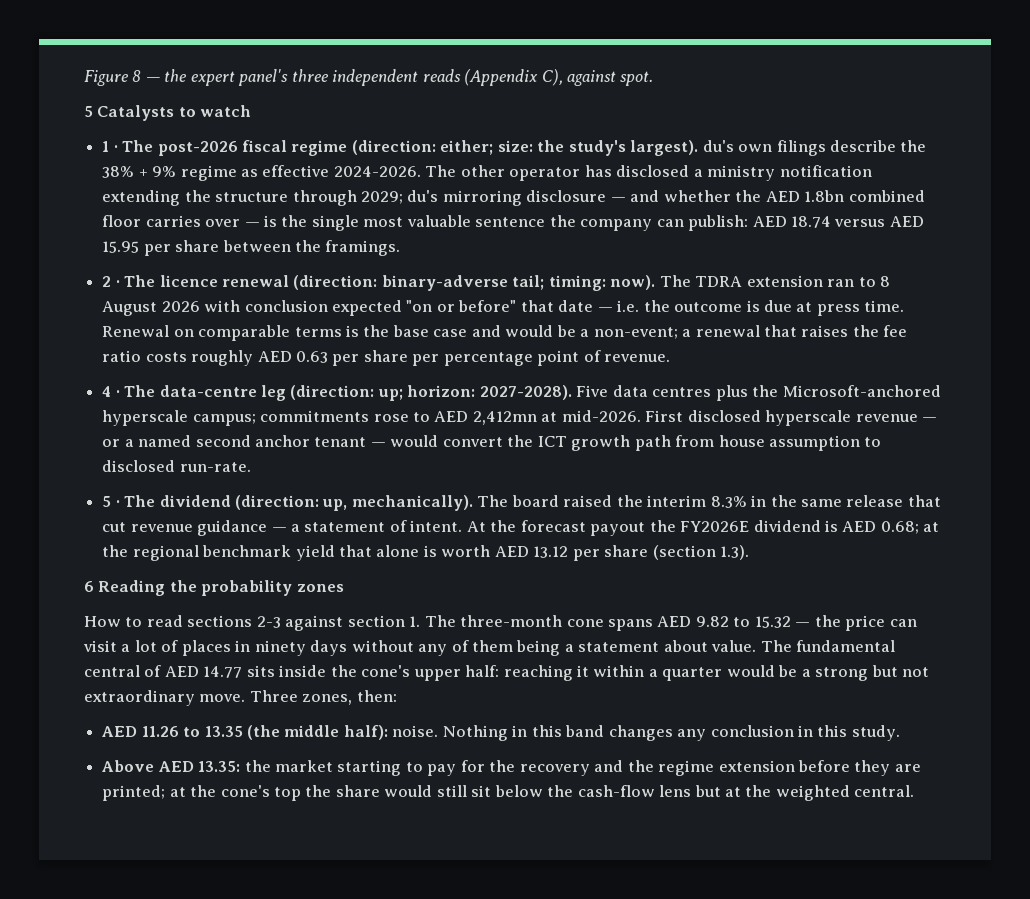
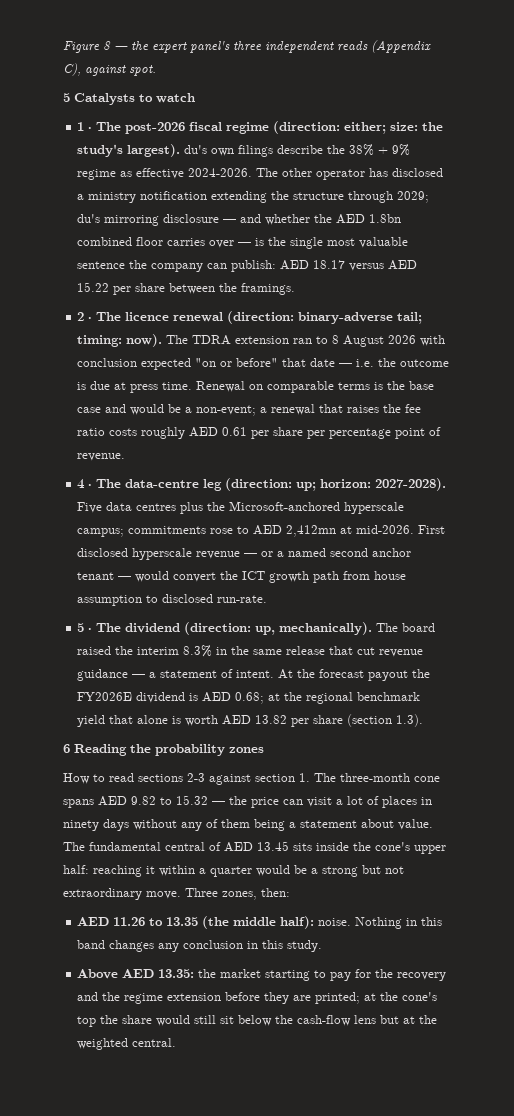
- The other operator has disclosed a ministry notification extending the structure through 2029; du's mirroring disclosure — and whether the AED 1.8bn combined floor carries over — is the single most valuable sentence the company can publish: AED 18.74 versus AED 15.95 per share between the framings.
+ The other operator has disclosed a ministry notification extending the structure through 2029; du's mirroring disclosure — and whether the AED 1.8bn combined floor carries over — is the single most valuable sentence the company can publish: AED 18.17 versus AED 15.22 per share between the framings.
- Renewal on comparable terms is the base case and would be a non-event; a renewal that raises the fee ratio costs roughly AED 0.63 per share per percentage point of revenue.
+ Renewal on comparable terms is the base case and would be a non-event; a renewal that raises the fee ratio costs roughly AED 0.61 per share per percentage point of revenue.
- At the forecast payout the FY2026E dividend is AED 0.68; at the regional benchmark yield that alone is worth AED 13.12 per share (section 1.3).
+ At the forecast payout the FY2026E dividend is AED 0.68; at the regional benchmark yield that alone is worth AED 13.82 per share (section 1.3).
- The fundamental central of AED 14.77 sits inside the cone's upper half: reaching it within a quarter would be a strong but not extraordinary move.
+ The fundamental central of AED 13.45 sits inside the cone's upper half: reaching it within a quarter would be a strong but not extraordinary move.

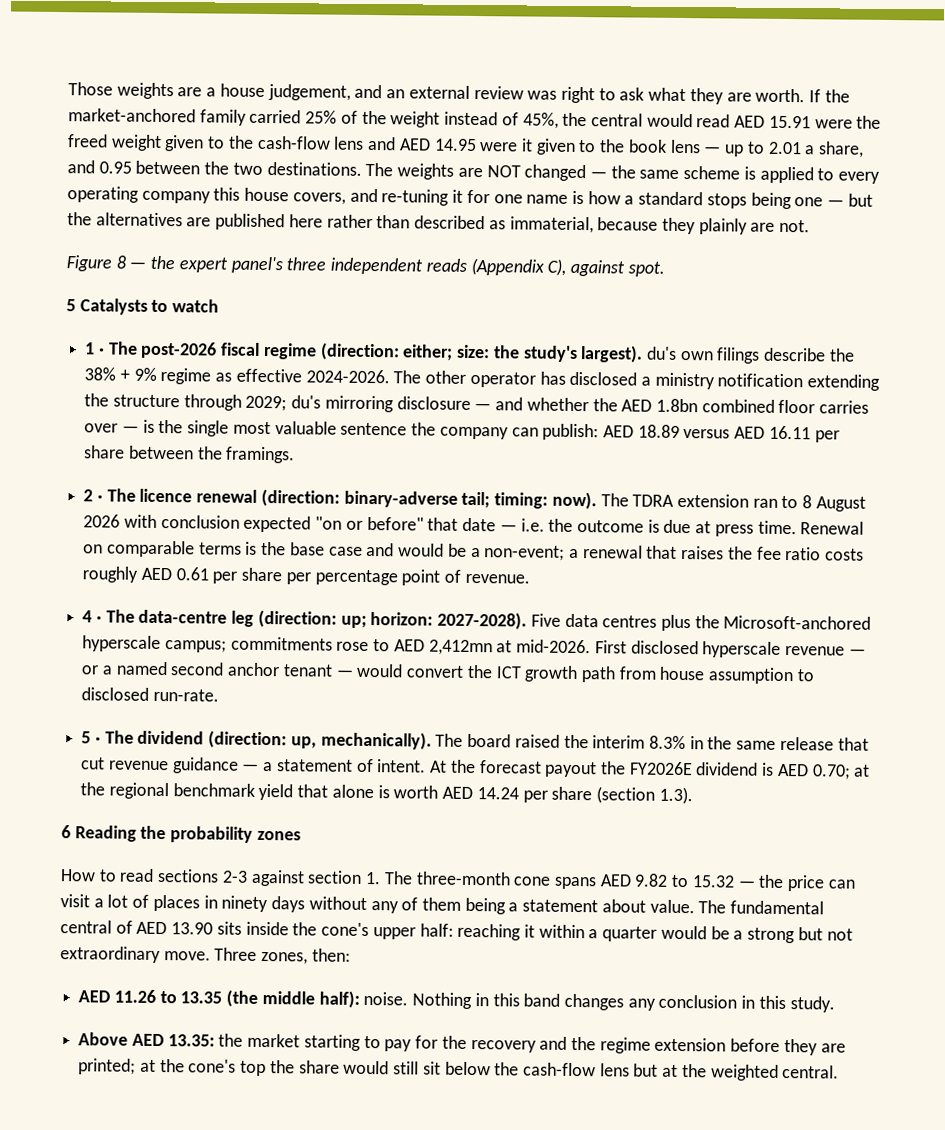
+ Those weights are a house judgement, and an external review was right to ask what they are worth. If the market-anchored family carried 25% of the weight instead of 45%, the central would read AED 15.91 were the freed weight given to the cash-flow lens and AED 14.95 were it given to the book lens — up to 2.01 a share, and 0.95 between the two destinations. The weights are NOT changed — the same scheme is applied to every operating company this house covers, and re-tuning it for one name is how a standard stops being one — but the alternatives are published here rather than described as immaterial, because they plainly are not.
- The other operator has disclosed a ministry notification extending the structure through 2029; du's mirroring disclosure — and whether the AED 1.8bn combined floor carries over — is the single most valuable sentence the company can publish: AED 18.17 versus AED 15.22 per share between the framings.
+ The other operator has disclosed a ministry notification extending the structure through 2029; du's mirroring disclosure — and whether the AED 1.8bn combined floor carries over — is the single most valuable sentence the company can publish: AED 18.89 versus AED 16.11 per share between the framings.
- At the forecast payout the FY2026E dividend is AED 0.68; at the regional benchmark yield that alone is worth AED 13.82 per share (section 1.3).
+ At the forecast payout the FY2026E dividend is AED 0.70; at the regional benchmark yield that alone is worth AED 14.24 per share (section 1.3).
- The fundamental central of AED 13.45 sits inside the cone's upper half: reaching it within a quarter would be a strong but not extraordinary move.
+ The fundamental central of AED 13.90 sits inside the cone's upper half: reaching it within a quarter would be a strong but not extraordinary move.

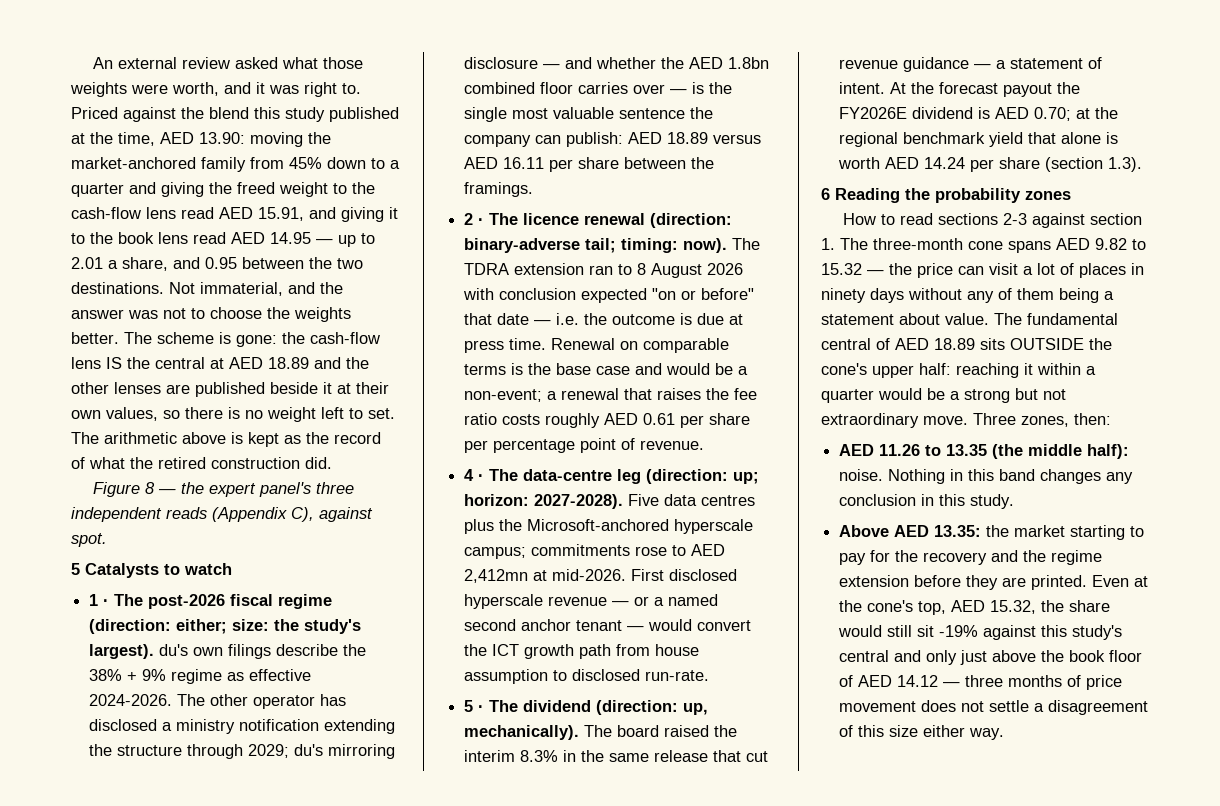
- Those weights are a house judgement, and an external review was right to ask what they are worth. If the market-anchored family carried 25% of the weight instead of 45%, the central would read AED 15.91 were the freed weight given to the cash-flow lens and AED 14.95 were it given to the book lens — up to 2.01 a share, and 0.95 between the two destinations.
+ An external review asked what those weights were worth, and it was right to. Priced against the blend this study published at the time, AED 13.90: moving the market-anchored family from 45% down to a quarter and giving the freed weight to the cash-flow lens read AED 15.91, and giving it to the book lens read AED 14.95 — up to 2.01 a share, and 0.95 between the two destinations.
- The weights are NOT changed — the same scheme is applied to every operating company this house covers, and re-tuning it for one name is how a standard stops being one — but the alternatives are published here rather than described as immaterial, because they plainly are not.
+ Not immaterial, and the answer was not to choose the weights better. The scheme is gone: the cash-flow lens IS the central at AED 18.89 and the other lenses are published beside it at their own values, so there is no weight left to set. The arithmetic above is kept as the record of what the retired construction did.
- The fundamental central of AED 13.90 sits inside the cone's upper half: reaching it within a quarter would be a strong but not extraordinary move.
+ The fundamental central of AED 18.89 sits OUTSIDE the cone's upper half: reaching it within a quarter would be a strong but not extraordinary move.
- Above AED 13.35: the market starting to pay for the recovery and the regime extension before they are printed; at the cone's top the share would still sit below the cash-flow lens but at the weighted central.
+ Above AED 13.35: the market starting to pay for the recovery and the regime extension before they are printed. Even at the cone's top, AED 15.32, the share would still sit -19% against this study's central and only just above the book floor of AED 14.12 — three months of price movement does not settle a disagreement of this size either way.

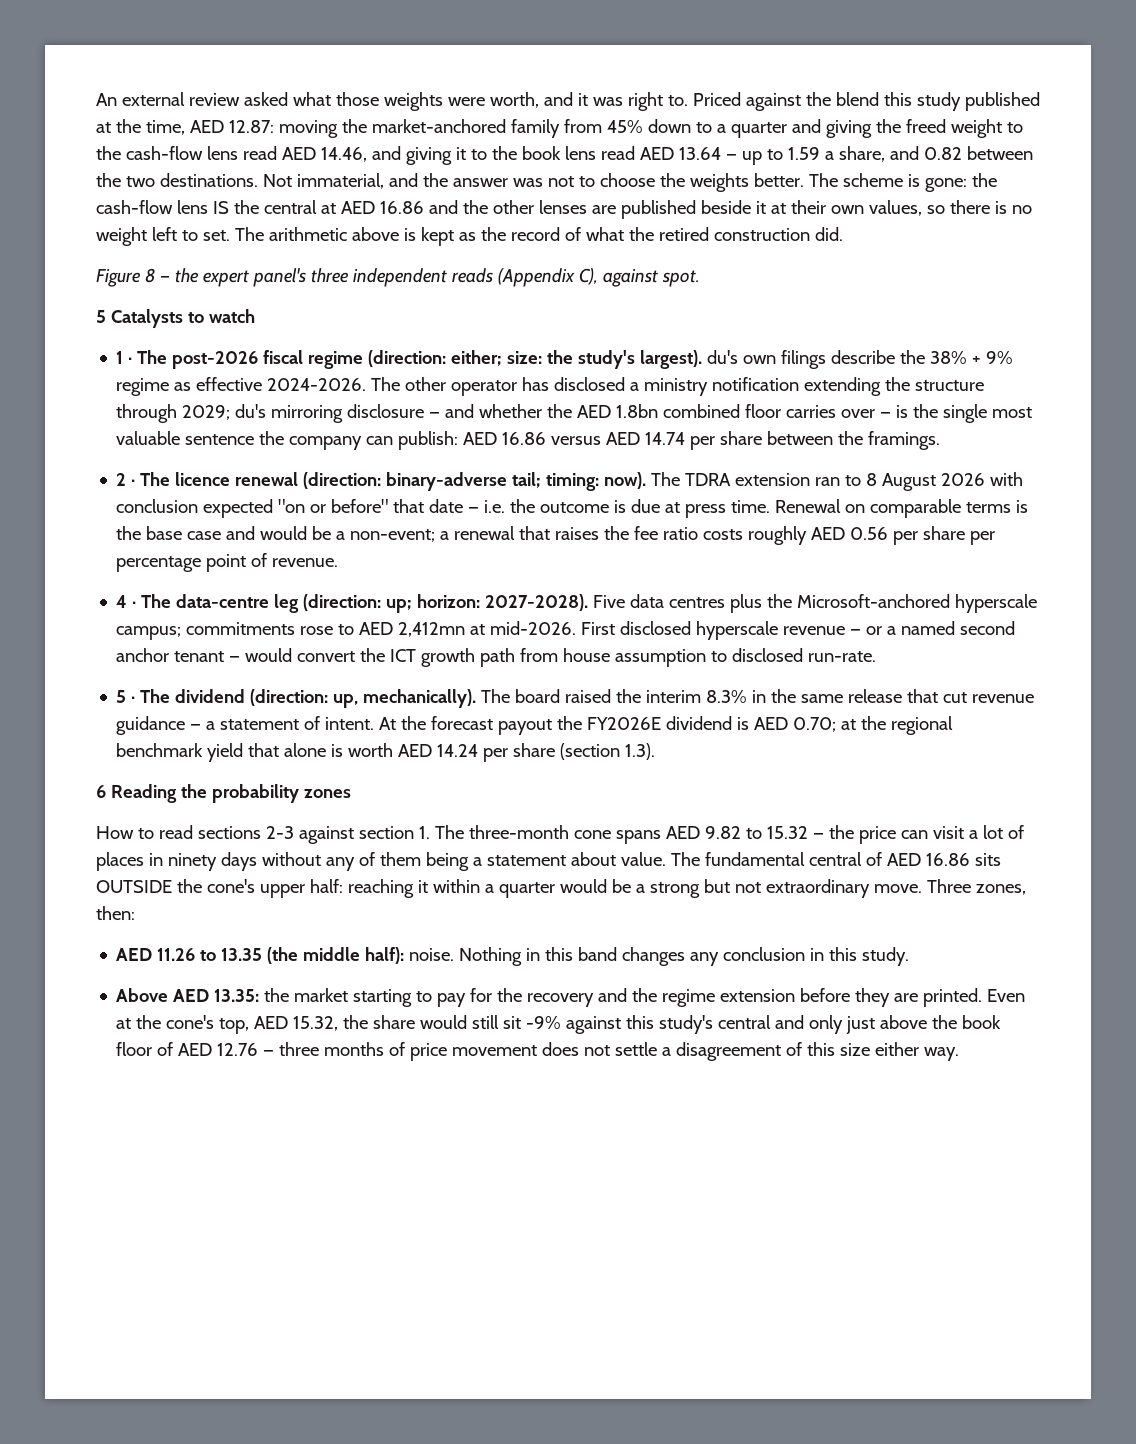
- Priced against the blend this study published at the time, AED 13.90: moving the market-anchored family from 45% down to a quarter and giving the freed weight to the cash-flow lens read AED 15.91, and giving it to the book lens read AED 14.95 — up to 2.01 a share, and 0.95 between the two destinations.
+ Priced against the blend this study published at the time, AED 12.87: moving the market-anchored family from 45% down to a quarter and giving the freed weight to the cash-flow lens read AED 14.46, and giving it to the book lens read AED 13.64 — up to 1.59 a share, and 0.82 between the two destinations.
- The scheme is gone: the cash-flow lens IS the central at AED 18.89 and the other lenses are published beside it at their own values, so there is no weight left to set.
+ The scheme is gone: the cash-flow lens IS the central at AED 16.86 and the other lenses are published beside it at their own values, so there is no weight left to set.
- The other operator has disclosed a ministry notification extending the structure through 2029; du's mirroring disclosure — and whether the AED 1.8bn combined floor carries over — is the single most valuable sentence the company can publish: AED 18.89 versus AED 16.11 per share between the framings.
+ The other operator has disclosed a ministry notification extending the structure through 2029; du's mirroring disclosure — and whether the AED 1.8bn combined floor carries over — is the single most valuable sentence the company can publish: AED 16.86 versus AED 14.74 per share between the framings.
- Renewal on comparable terms is the base case and would be a non-event; a renewal that raises the fee ratio costs roughly AED 0.61 per share per percentage point of revenue.
+ Renewal on comparable terms is the base case and would be a non-event; a renewal that raises the fee ratio costs roughly AED 0.56 per share per percentage point of revenue.
- The fundamental central of AED 18.89 sits OUTSIDE the cone's upper half: reaching it within a quarter would be a strong but not extraordinary move.
+ The fundamental central of AED 16.86 sits OUTSIDE the cone's upper half: reaching it within a quarter would be a strong but not extraordinary move.
- Even at the cone's top, AED 15.32, the share would still sit -19% against this study's central and only just above the book floor of AED 14.12 — three months of price movement does not settle a disagreement of this size either way.
+ Even at the cone's top, AED 15.32, the share would still sit -9% against this study's central and only just above the book floor of AED 12.76 — three months of price movement does not settle a disagreement of this size either way.

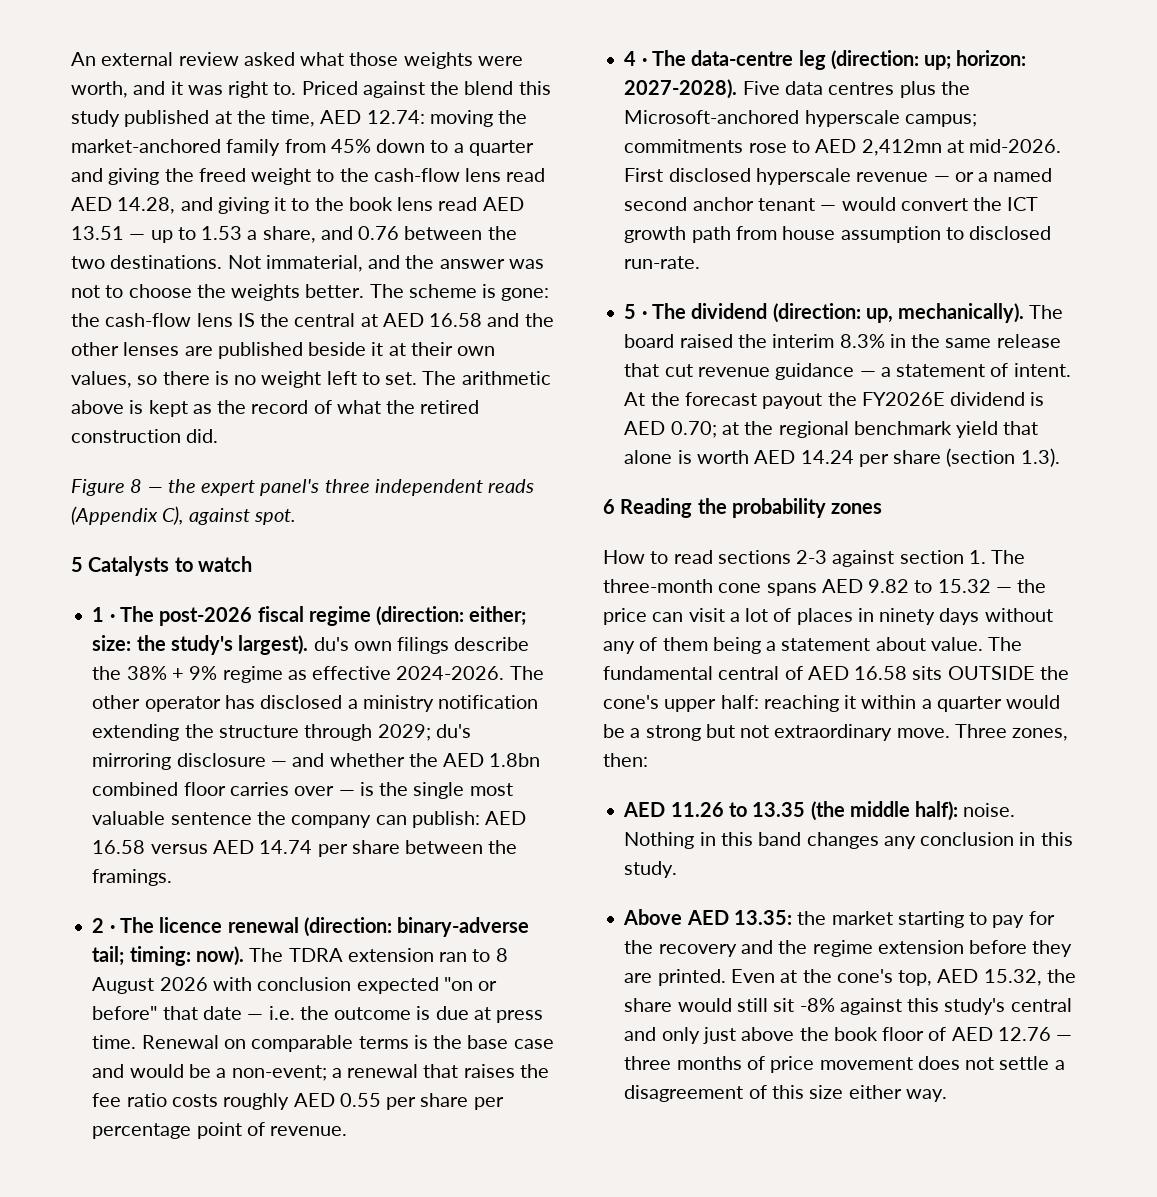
- Priced against the blend this study published at the time, AED 12.87: moving the market-anchored family from 45% down to a quarter and giving the freed weight to the cash-flow lens read AED 14.46, and giving it to the book lens read AED 13.64 — up to 1.59 a share, and 0.82 between the two destinations.
+ Priced against the blend this study published at the time, AED 12.74: moving the market-anchored family from 45% down to a quarter and giving the freed weight to the cash-flow lens read AED 14.28, and giving it to the book lens read AED 13.51 — up to 1.53 a share, and 0.76 between the two destinations.
- The scheme is gone: the cash-flow lens IS the central at AED 16.86 and the other lenses are published beside it at their own values, so there is no weight left to set.
+ The scheme is gone: the cash-flow lens IS the central at AED 16.58 and the other lenses are published beside it at their own values, so there is no weight left to set.
- The other operator has disclosed a ministry notification extending the structure through 2029; du's mirroring disclosure — and whether the AED 1.8bn combined floor carries over — is the single most valuable sentence the company can publish: AED 16.86 versus AED 14.74 per share between the framings.
+ The other operator has disclosed a ministry notification extending the structure through 2029; du's mirroring disclosure — and whether the AED 1.8bn combined floor carries over — is the single most valuable sentence the company can publish: AED 16.58 versus AED 14.74 per share between the framings.
- Renewal on comparable terms is the base case and would be a non-event; a renewal that raises the fee ratio costs roughly AED 0.56 per share per percentage point of revenue.
+ Renewal on comparable terms is the base case and would be a non-event; a renewal that raises the fee ratio costs roughly AED 0.55 per share per percentage point of revenue.
- The fundamental central of AED 16.86 sits OUTSIDE the cone's upper half: reaching it within a quarter would be a strong but not extraordinary move.
+ The fundamental central of AED 16.58 sits OUTSIDE the cone's upper half: reaching it within a quarter would be a strong but not extraordinary move.
- Even at the cone's top, AED 15.32, the share would still sit -9% against this study's central and only just above the book floor of AED 12.76 — three months of price movement does not settle a disagreement of this size either way.
+ Even at the cone's top, AED 15.32, the share would still sit -8% against this study's central and only just above the book floor of AED 12.76 — three months of price movement does not settle a disagreement of this size either way.

